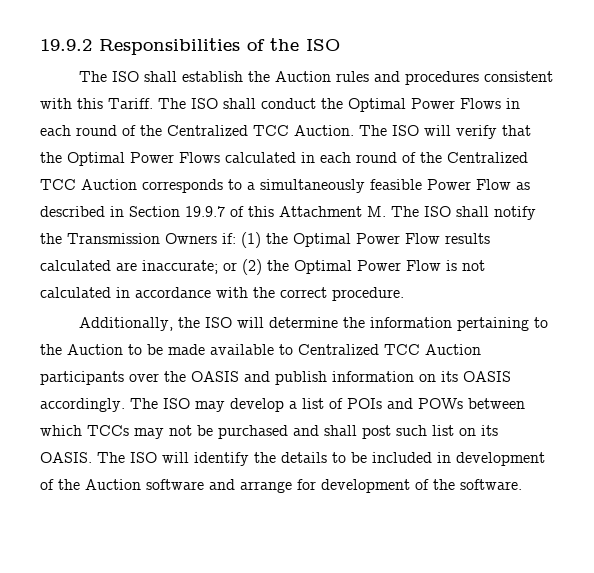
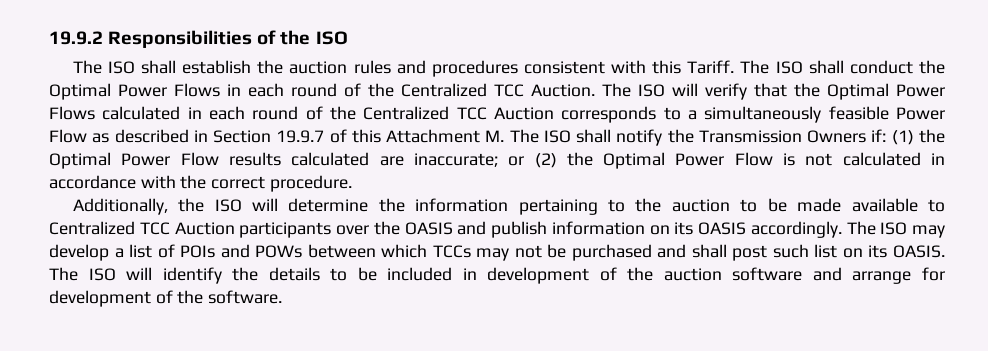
- The ISO shall establish the Auction rules and procedures consistent with this Tariff.
+ The ISO shall establish the auction rules and procedures consistent with this Tariff.
- Additionally, the ISO will determine the information pertaining to the Auction to be made available to Centralized TCC Auction participants over the OASIS and publish information on its OASIS accordingly.
+ Additionally, the ISO will determine the information pertaining to the auction to be made available to Centralized TCC Auction participants over the OASIS and publish information on its OASIS accordingly.
- The ISO will identify the details to be included in development of the Auction software and arrange for development of the software.
+ The ISO will identify the details to be included in development of the auction software and arrange for development of the software.

